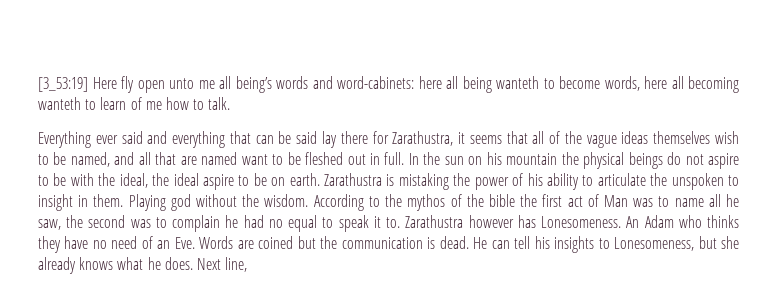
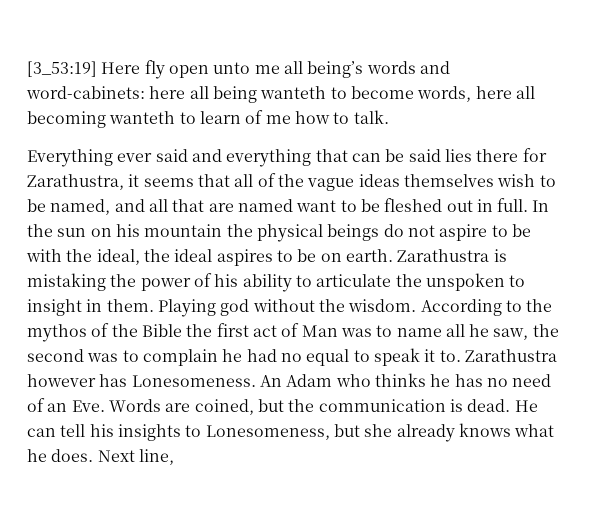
- Everything ever said and everything that can be said lay there for Zarathustra, it seems that all of the vague ideas themselves wish to be named, and all that are named want to be fleshed out in full.
+ Everything ever said and everything that can be said lies there for Zarathustra, it seems that all of the vague ideas themselves wish to be named, and all that are named want to be fleshed out in full.
- In the sun on his mountain the physical beings do not aspire to be with the ideal, the ideal aspire to be on earth.
+ In the sun on his mountain the physical beings do not aspire to be with the ideal, the ideal aspires to be on earth.
- According to the mythos of the bible the first act of Man was to name all he saw, the second was to complain he had no equal to speak it to.
+ According to the mythos of the Bible the first act of Man was to name all he saw, the second was to complain he had no equal to speak it to.
- An Adam who thinks they have no need of an Eve. Words are coined but the communication is dead.
+ An Adam who thinks he has no need of an Eve. Words are coined, but the communication is dead.

